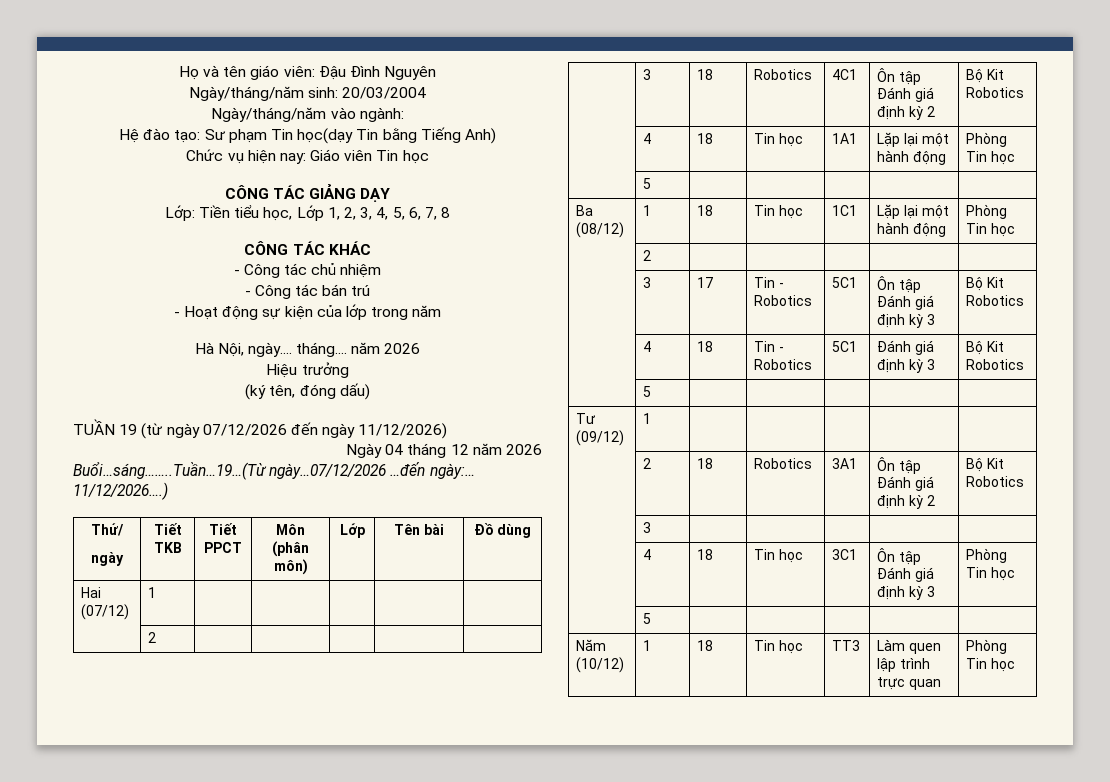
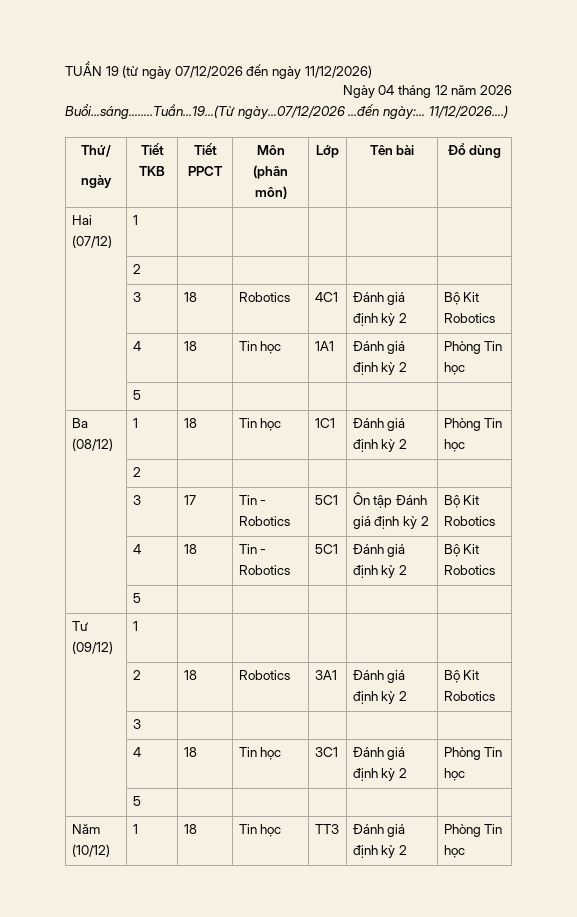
- Họ và tên giáo viên: Đậu Đình Nguyên
- Ngày/tháng/năm sinh: 20/03/2004
- Ngày/tháng/năm vào ngành:
- Hệ đào tạo: Sư phạm Tin học(dạy Tin bằng Tiếng Anh)
- Chức vụ hiện nay: Giáo viên Tin học
- CÔNG TÁC GIẢNG DẠY
- Lớp: Tiền tiểu học, Lớp 1, 2, 3, 4, 5, 6, 7, 8
- CÔNG TÁC KHÁC
- - Công tác chủ nhiệm
- - Công tác bán trú
- - Hoạt động sự kiện của lớp trong năm
- Hà Nội, ngày.... tháng.... năm 2026
- Hiệu trưởng
- (ký tên, đóng dấu)
- | 3 | 18 | Robotics | 4C1 | Ôn tập Đánh giá định kỳ 2 | Bộ Kit Robotics
+ | 3 | 18 | Robotics | 4C1 | Đánh giá định kỳ 2 | Bộ Kit Robotics
- | 4 | 18 | Tin học | 1A1 | Lặp lại một hành động | Phòng Tin học
+ | 4 | 18 | Tin học | 1A1 | Đánh giá định kỳ 2 | Phòng Tin học
- Ba (08/12) | 1 | 18 | Tin học | 1C1 | Lặp lại một hành động | Phòng Tin học
+ Ba (08/12) | 1 | 18 | Tin học | 1C1 | Đánh giá định kỳ 2 | Phòng Tin học
- | 3 | 17 | Tin - Robotics | 5C1 | Ôn tập Đánh giá định kỳ 3 | Bộ Kit Robotics
+ | 3 | 17 | Tin - Robotics | 5C1 | Ôn tập Đánh giá định kỳ 2 | Bộ Kit Robotics
- | 4 | 18 | Tin - Robotics | 5C1 | Đánh giá định kỳ 3 | Bộ Kit Robotics
+ | 4 | 18 | Tin - Robotics | 5C1 | Đánh giá định kỳ 2 | Bộ Kit Robotics
- | 2 | 18 | Robotics | 3A1 | Ôn tập Đánh giá định kỳ 2 | Bộ Kit Robotics
+ | 2 | 18 | Robotics | 3A1 | Đánh giá định kỳ 2 | Bộ Kit Robotics
- | 4 | 18 | Tin học | 3C1 | Ôn tập Đánh giá định kỳ 3 | Phòng Tin học
+ | 4 | 18 | Tin học | 3C1 | Đánh giá định kỳ 2 | Phòng Tin học
- Năm (10/12) | 1 | 18 | Tin học | TT3 | Làm quen lập trình trực quan | Phòng Tin học
+ Năm (10/12) | 1 | 18 | Tin học | TT3 | Đánh giá định kỳ 2 | Phòng Tin học

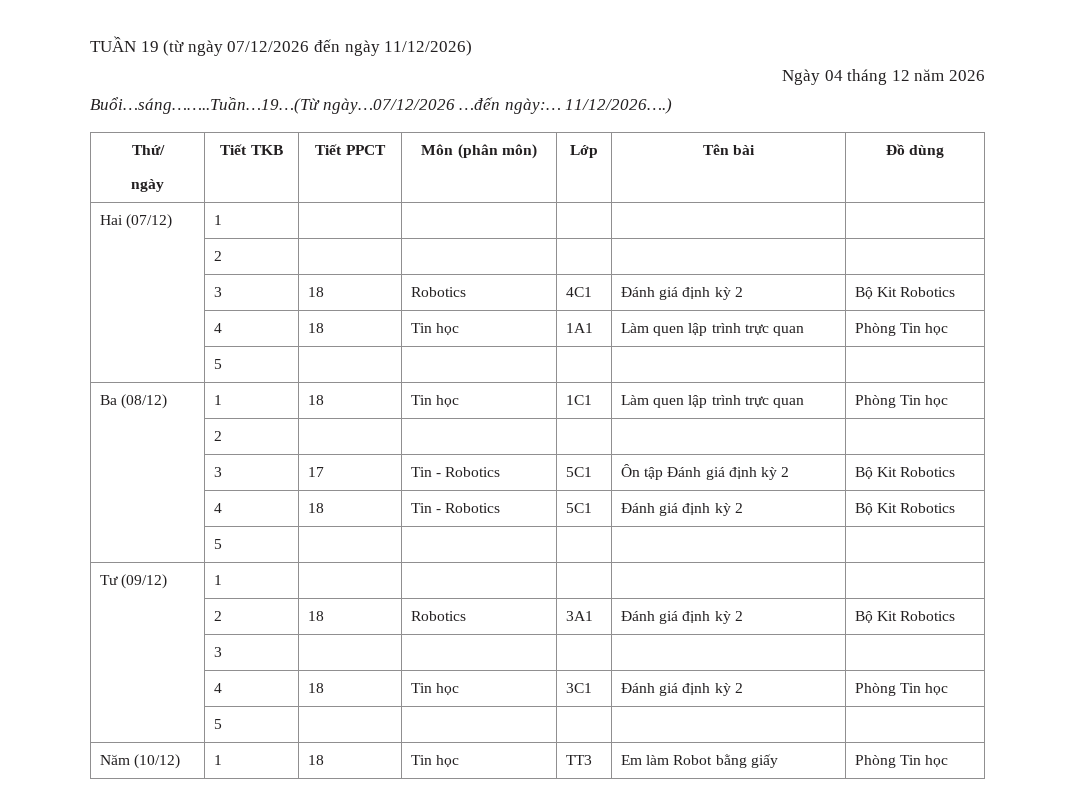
- | 4 | 18 | Tin học | 1A1 | Đánh giá định kỳ 2 | Phòng Tin học
+ | 4 | 18 | Tin học | 1A1 | Làm quen lập trình trực quan | Phòng Tin học
- Ba (08/12) | 1 | 18 | Tin học | 1C1 | Đánh giá định kỳ 2 | Phòng Tin học
+ Ba (08/12) | 1 | 18 | Tin học | 1C1 | Làm quen lập trình trực quan | Phòng Tin học
- Năm (10/12) | 1 | 18 | Tin học | TT3 | Đánh giá định kỳ 2 | Phòng Tin học
+ Năm (10/12) | 1 | 18 | Tin học | TT3 | Em làm Robot bằng giấy | Phòng Tin học

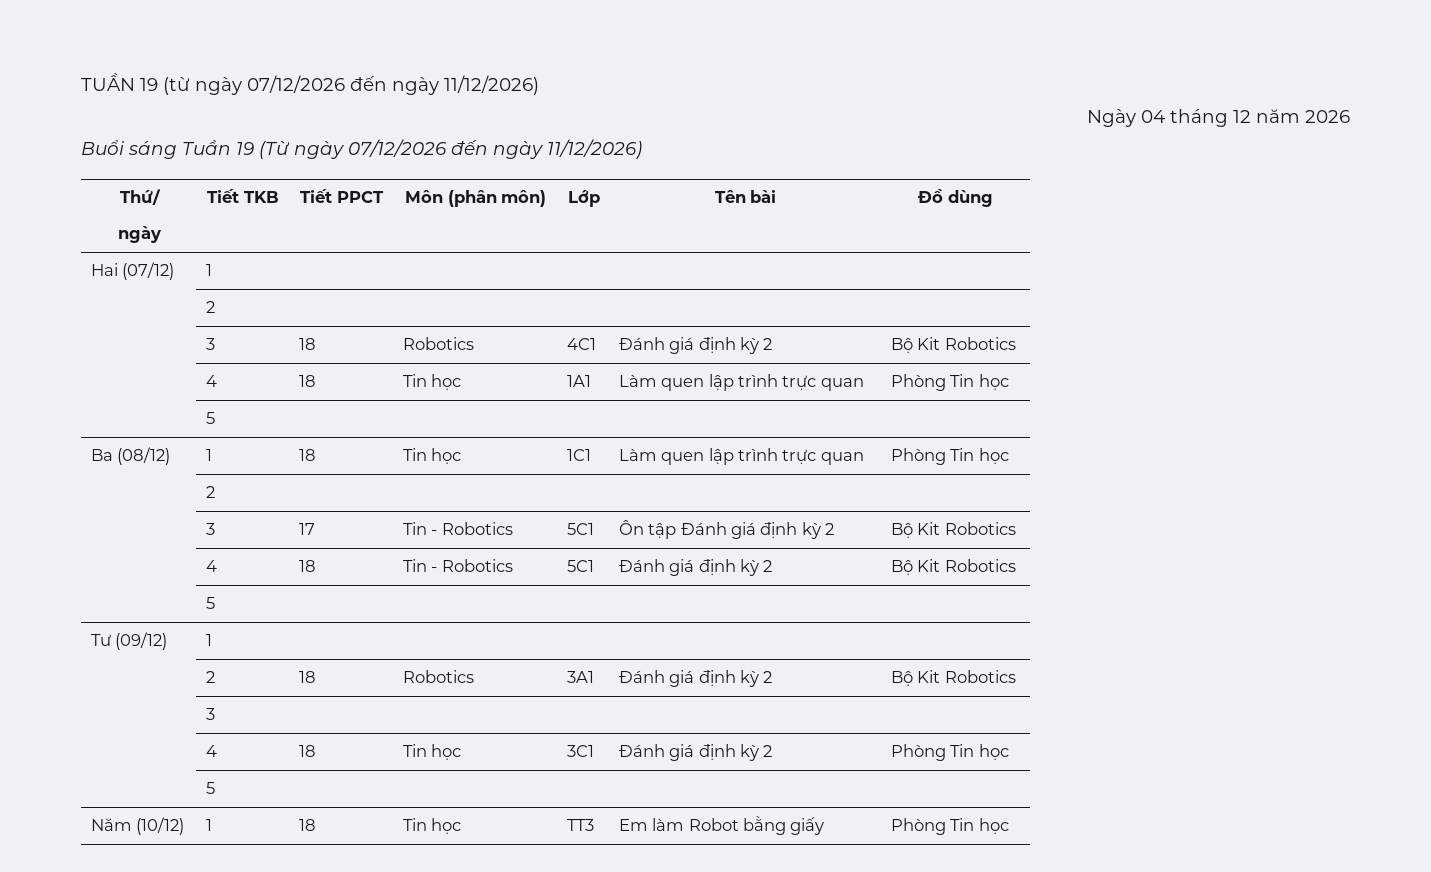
- Buổi…sáng……..Tuần…19…(Từ ngày…07/12/2026 …đến ngày:… 11/12/2026….)
+ Buổi sáng Tuần 19 (Từ ngày 07/12/2026 đến ngày 11/12/2026)

